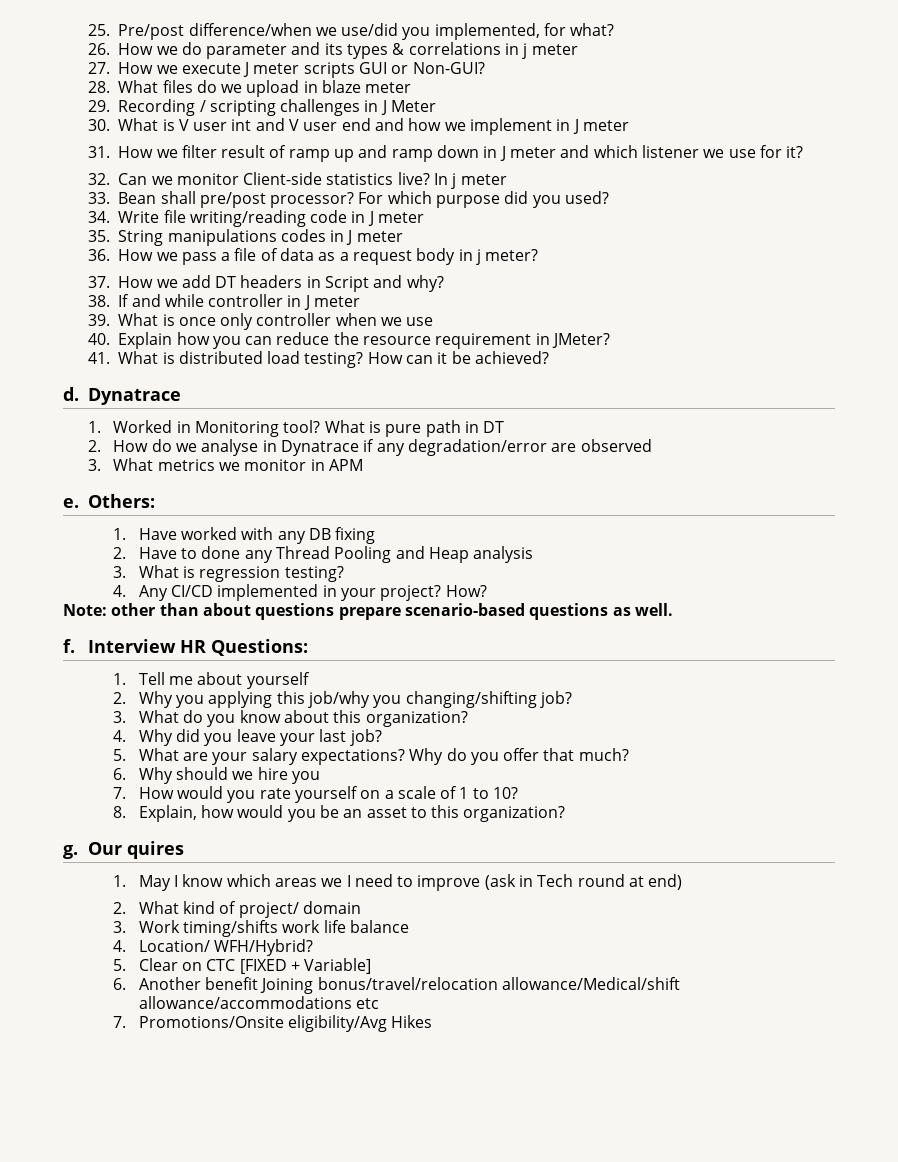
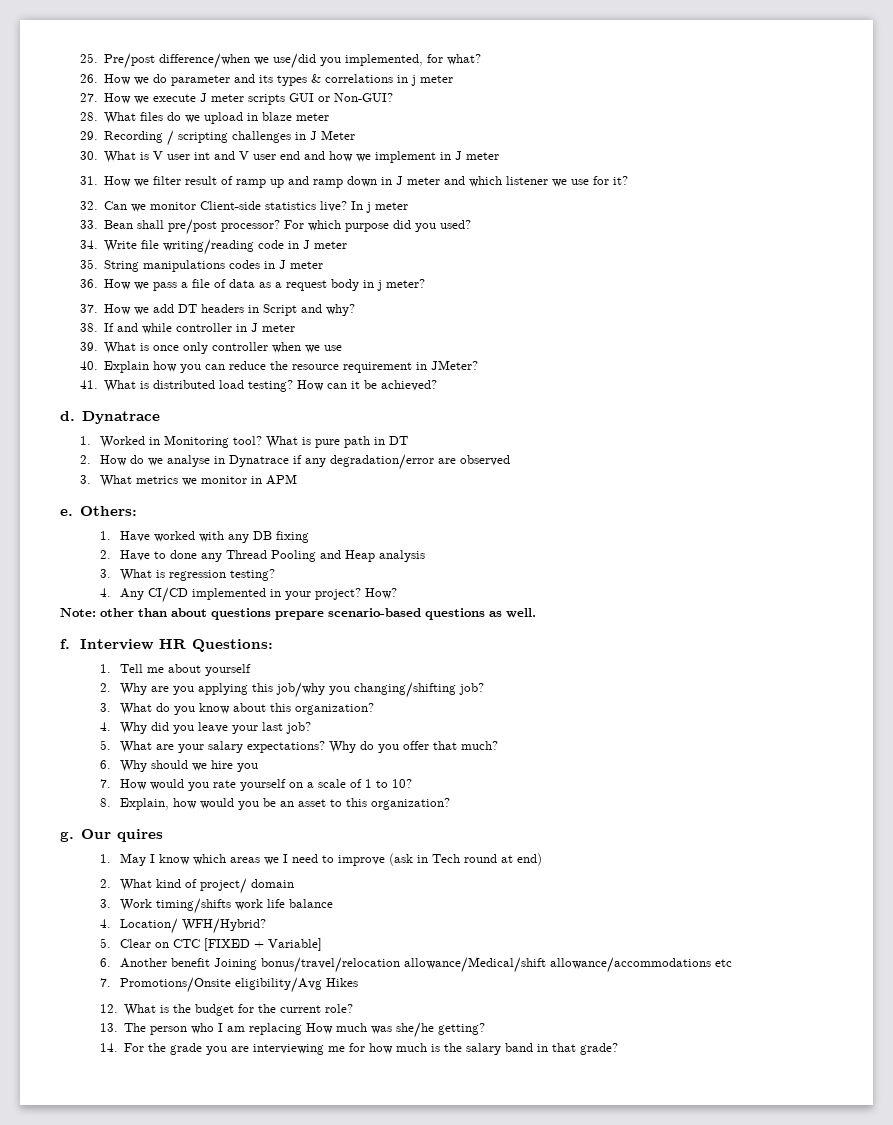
- 2. Why you applying this job/why you changing/shifting job?
+ 2. Why are you applying this job/why you changing/shifting job?
+ 12. What is the budget for the current role?
+ 13. The person who I am replacing How much was she/he getting?
+ 14. For the grade you are interviewing me for how much is the salary band in that grade?

